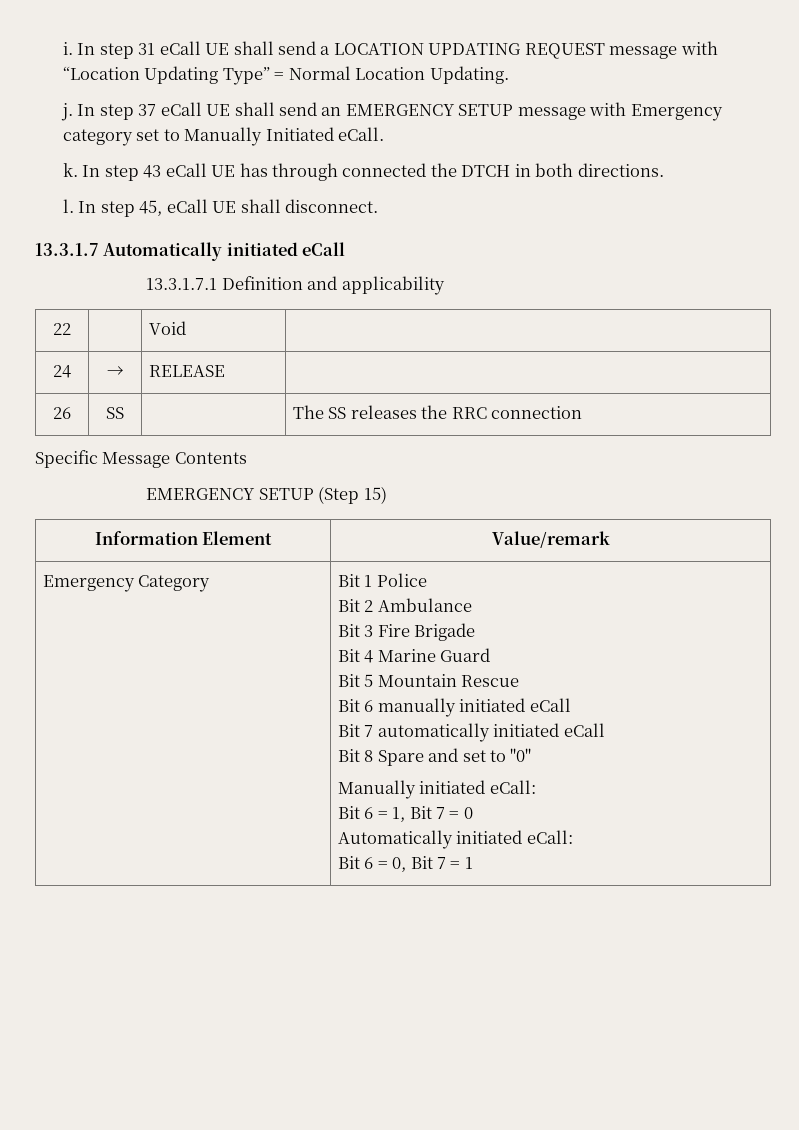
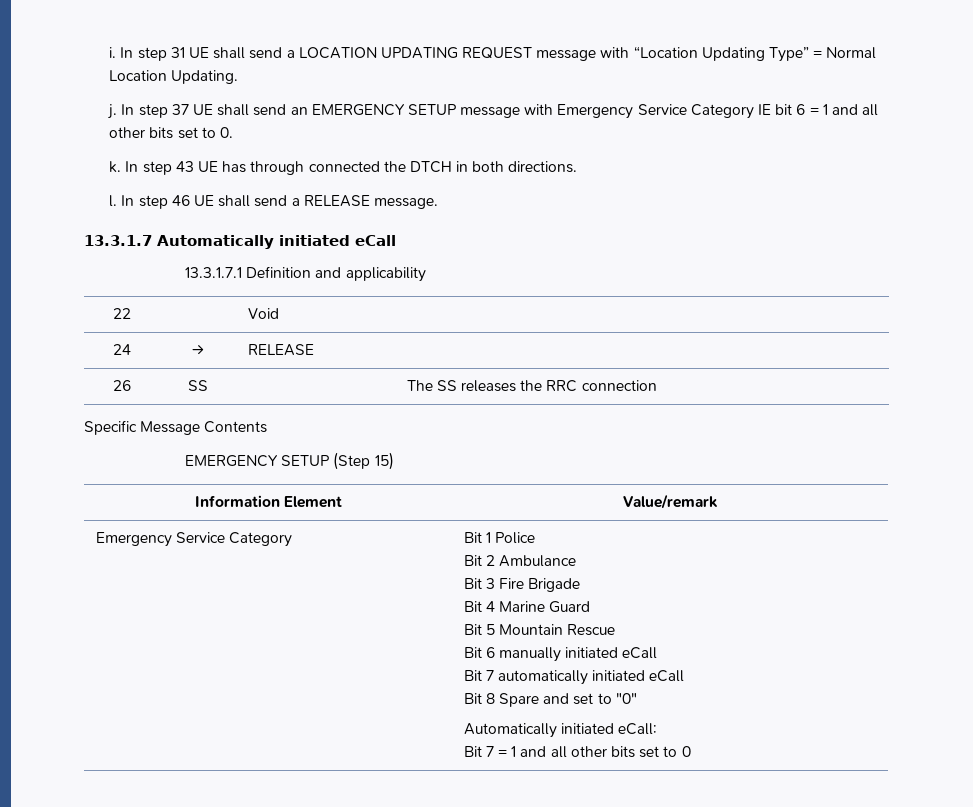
- In step 31 eCall UE shall send a LOCATION UPDATING REQUEST message with “Location Updating Type” = Normal Location Updating.
+ In step 31 UE shall send a LOCATION UPDATING REQUEST message with “Location Updating Type” = Normal Location Updating.
- In step 37 eCall UE shall send an EMERGENCY SETUP message with Emergency category set to Manually Initiated eCall.
+ In step 37 UE shall send an EMERGENCY SETUP message with Emergency Service Category IE bit 6 = 1 and all other bits set to 0.
- In step 43 eCall UE has through connected the DTCH in both directions.
+ In step 43 UE has through connected the DTCH in both directions.
- In step 45, eCall UE shall disconnect.
+ In step 46 UE shall send a RELEASE message.
  Information Element | Value/remark
- Emergency Category
+ Emergency Service Category
- Manually initiated eCall:
- Bit 6 = 1, Bit 7 = 0
  Automatically initiated eCall:
- Bit 6 = 0, Bit 7 = 1
+ Bit 7 = 1 and all other bits set to 0

